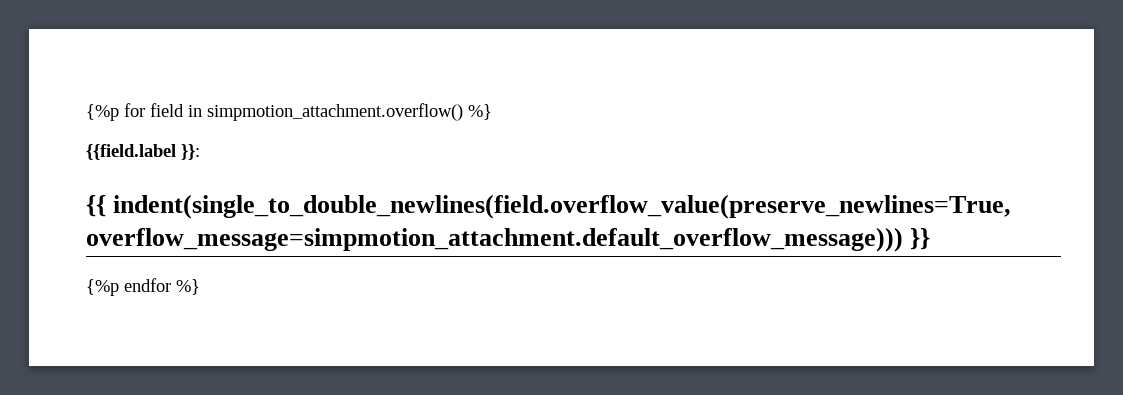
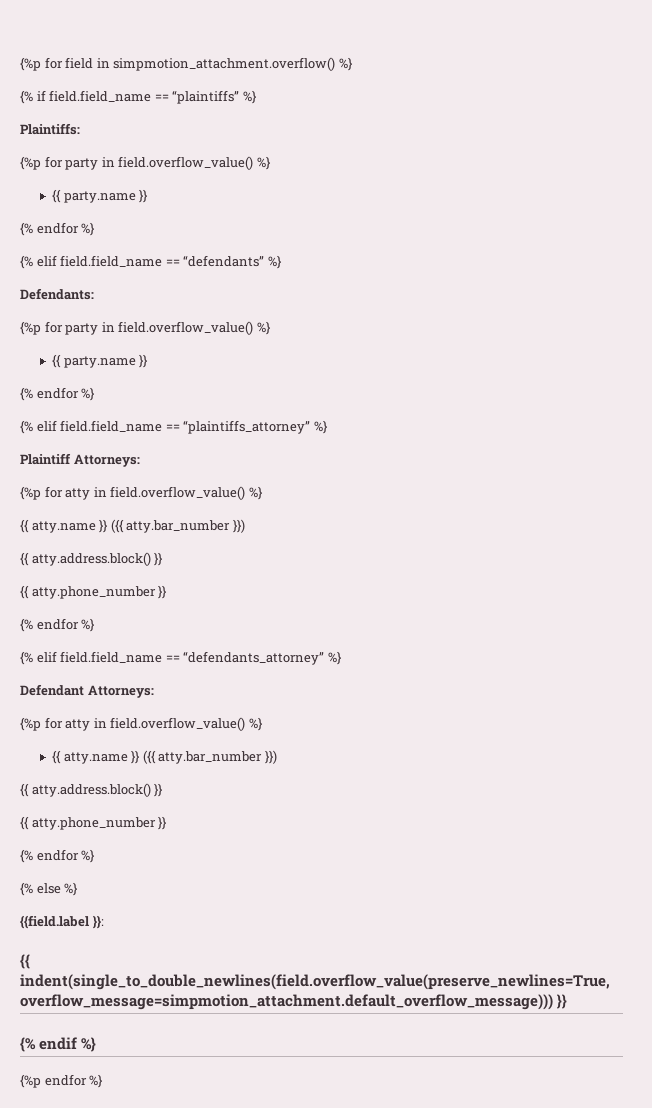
+ {% if field.field_name == “plaintiffs” %}
+ Plaintiffs:
+ {%p for party in field.overflow_value() %}
+ {{ party.name }}
+ {% endfor %}
+ {% elif field.field_name == “defendants” %}
+ Defendants:
+ {%p for party in field.overflow_value() %}
+ {{ party.name }}
+ {% endfor %}
+ {% elif field.field_name == “plaintiffs_attorney” %}
+ Plaintiff Attorneys:
+ {%p for atty in field.overflow_value() %}
+ {{ atty.name }} ({{ atty.bar_number }})
+ {{ atty.address.block() }}
+ {{ atty.phone_number }}
+ {% endfor %}
+ {% elif field.field_name == “defendants_attorney” %}
+ Defendant Attorneys:
+ {%p for atty in field.overflow_value() %}
+ {{ atty.name }} ({{ atty.bar_number }})
+ {{ atty.address.block() }}
+ {{ atty.phone_number }}
+ {% endfor %}
+ {% else %}
+ {% endif %}

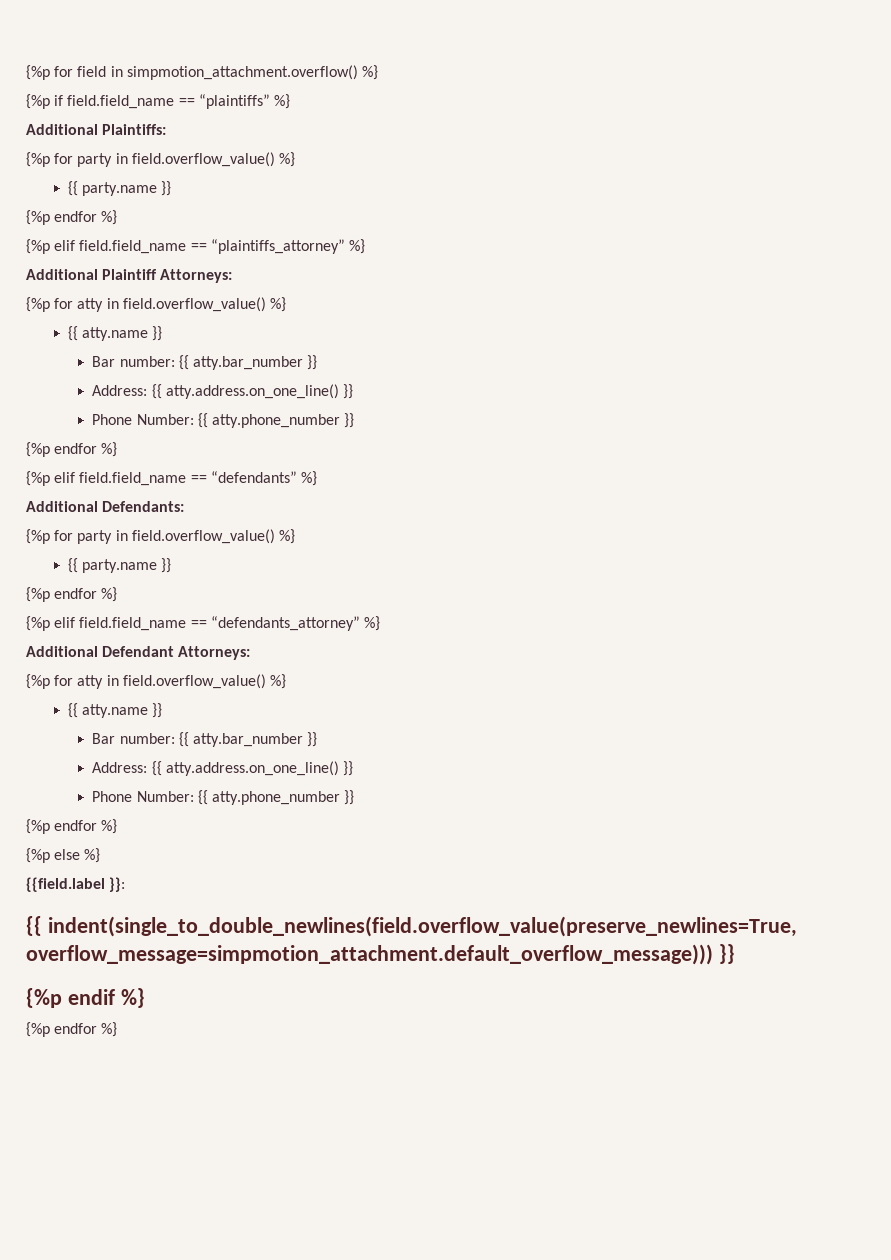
- {% if field.field_name == “plaintiffs” %}
+ {%p if field.field_name == “plaintiffs” %}
- Plaintiffs:
+ Additional Plaintiffs:
  {%p for party in field.overflow_value() %}
  {{ party.name }}
- {% endfor %}
- {% elif field.field_name == “defendants” %}
+ {%p endfor %}
+ {%p elif field.field_name == “plaintiffs_attorney” %}
+ Additional Plaintiff Attorneys:
+ {%p for atty in field.overflow_value() %}
+ {{ atty.name }}
+ Bar number: {{ atty.bar_number }}
+ Address: {{ atty.address.on_one_line() }}
+ Phone Number: {{ atty.phone_number }}
+ {%p endfor %}
+ {%p elif field.field_name == “defendants” %}
- Defendants:
+ Additional Defendants:
  {%p for party in field.overflow_value() %}
  {{ party.name }}
- {% endfor %}
- {% elif field.field_name == “plaintiffs_attorney” %}
- Plaintiff Attorneys:
- {%p for atty in field.overflow_value() %}
- {{ atty.name }} ({{ atty.bar_number }})
- {{ atty.address.block() }}
- {{ atty.phone_number }}
- {% endfor %}
- {% elif field.field_name == “defendants_attorney” %}
+ {%p endfor %}
+ {%p elif field.field_name == “defendants_attorney” %}
- Defendant Attorneys:
+ Additional Defendant Attorneys:
  {%p for atty in field.overflow_value() %}
- {{ atty.name }} ({{ atty.bar_number }})
- {{ atty.address.block() }}
- {{ atty.phone_number }}
- {% endfor %}
- {% else %}
+ {{ atty.name }}
+ Bar number: {{ atty.bar_number }}
+ Address: {{ atty.address.on_one_line() }}
+ Phone Number: {{ atty.phone_number }}
+ {%p endfor %}
+ {%p else %}
- {% endif %}
+ {%p endif %}

